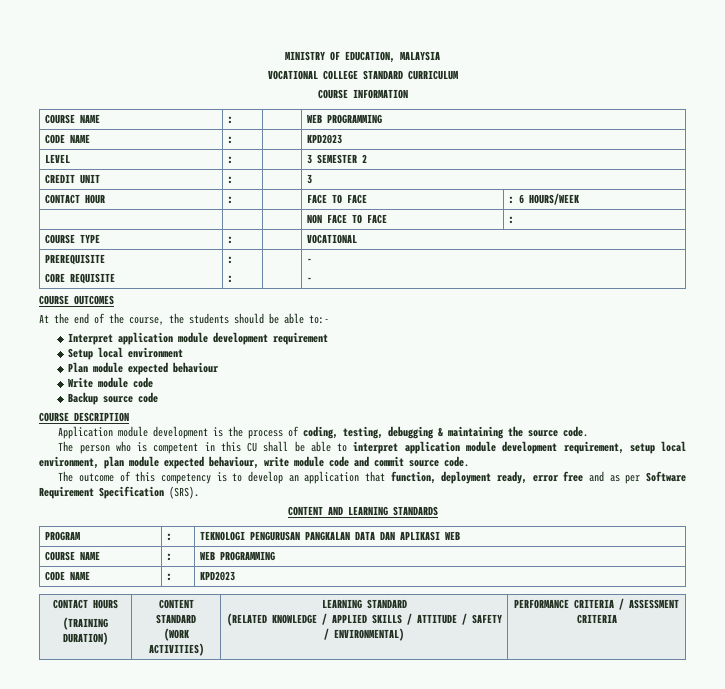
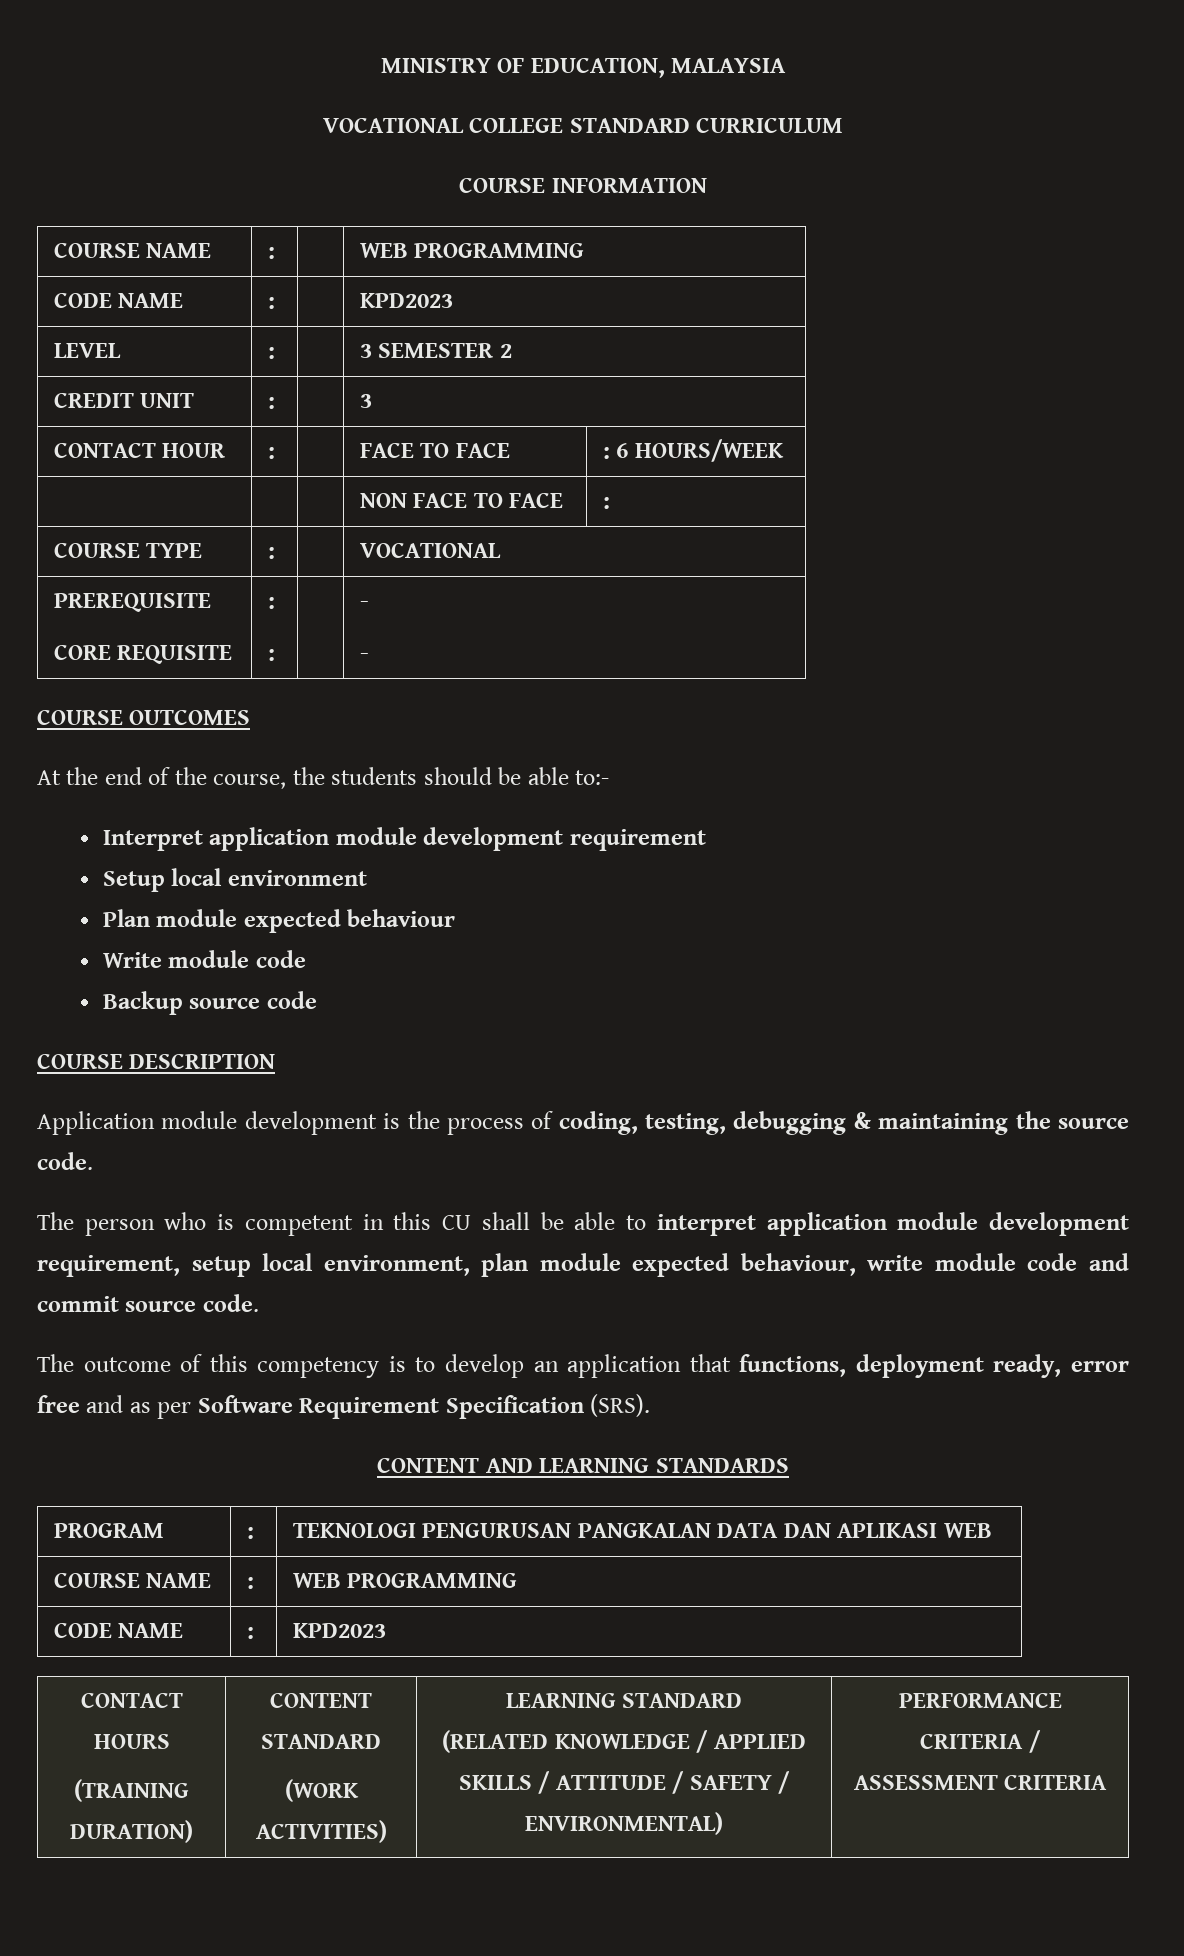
- The outcome of this competency is to develop an application that function, deployment ready, error free and as per Software Requirement Specification (SRS).
+ The outcome of this competency is to develop an application that functions, deployment ready, error free and as per Software Requirement Specification (SRS).

